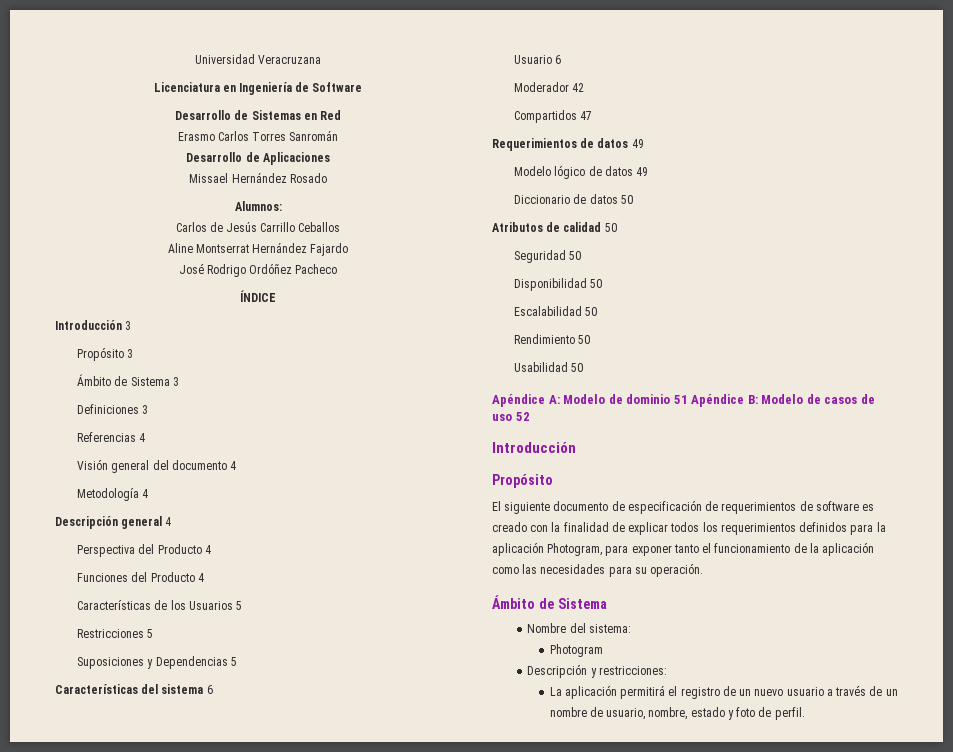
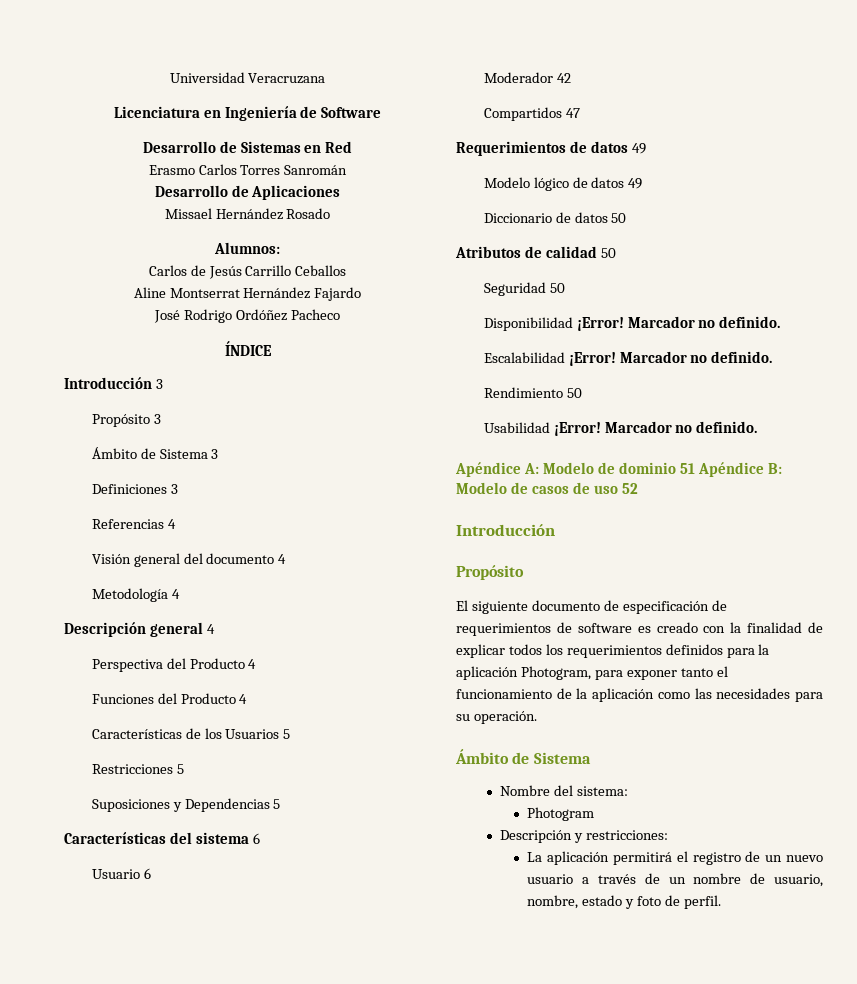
- Disponibilidad 50
- Escalabilidad 50
+ Disponibilidad ¡Error! Marcador no definido.
+ Escalabilidad ¡Error! Marcador no definido.
- Usabilidad 50
+ Usabilidad ¡Error! Marcador no definido.

